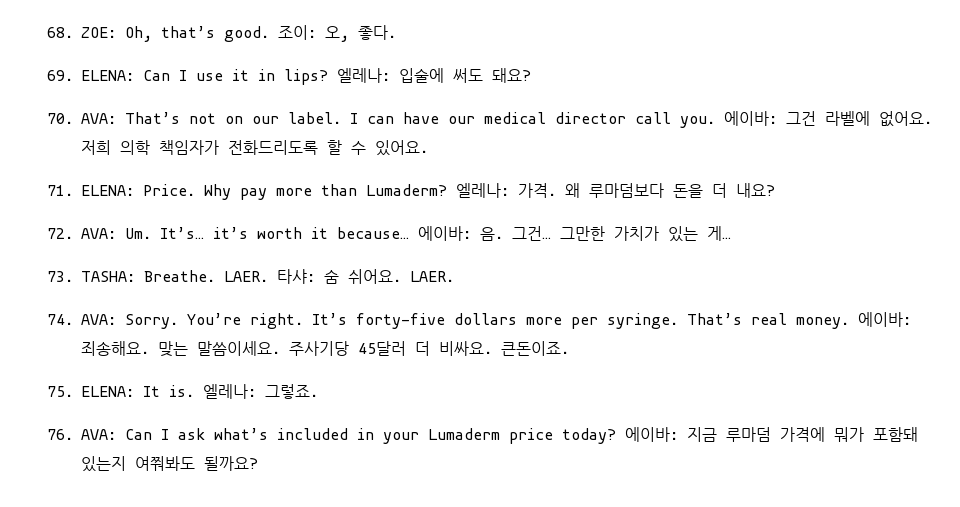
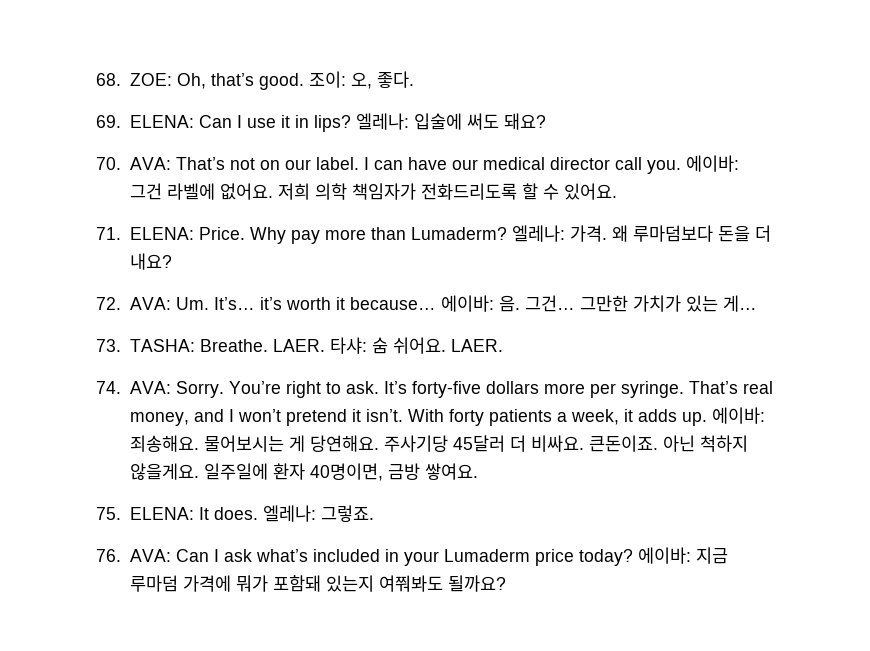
- You’re right.
+ You’re right to ask.
- That’s real money. 에이바: 죄송해요. 맞는 말씀이세요.
+ That’s real money, and I won’t pretend it isn’t. With forty patients a week, it adds up. 에이바: 죄송해요. 물어보시는 게 당연해요.
+ 아닌 척하지 않을게요. 일주일에 환자 40명이면, 금방 쌓여요.
- 75. ELENA: It is.
+ 75. ELENA: It does.

